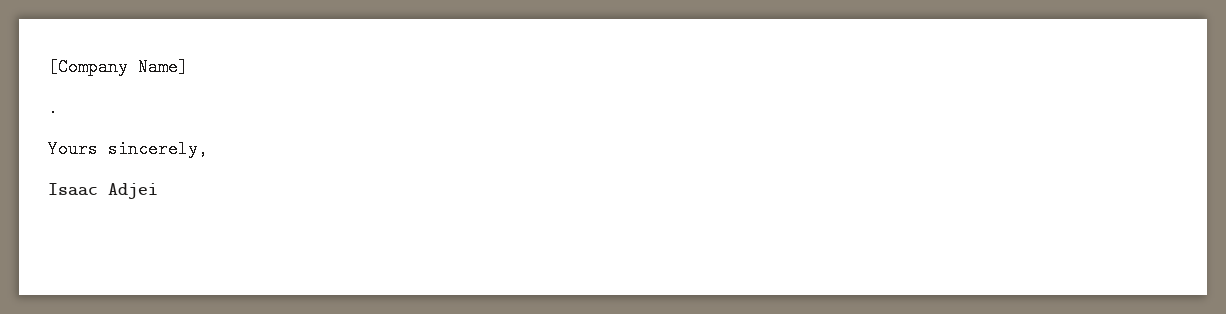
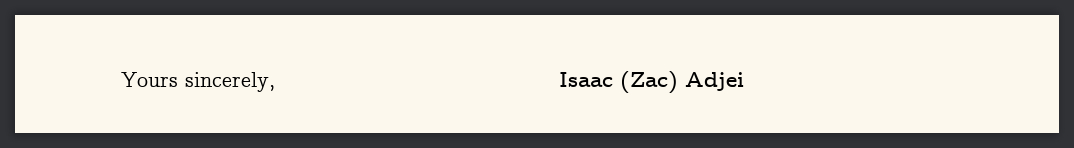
- [Company Name]
- .
- Isaac Adjei
+ Isaac (Zac) Adjei

